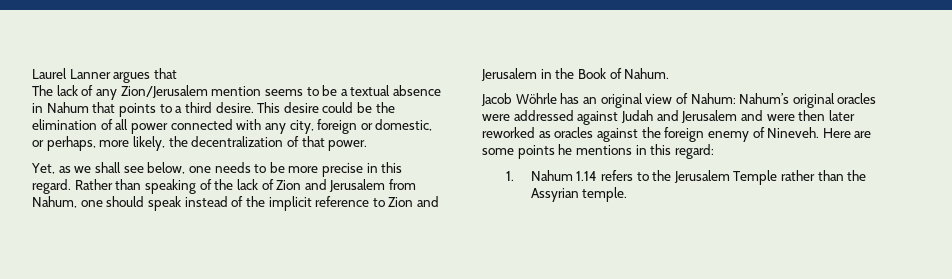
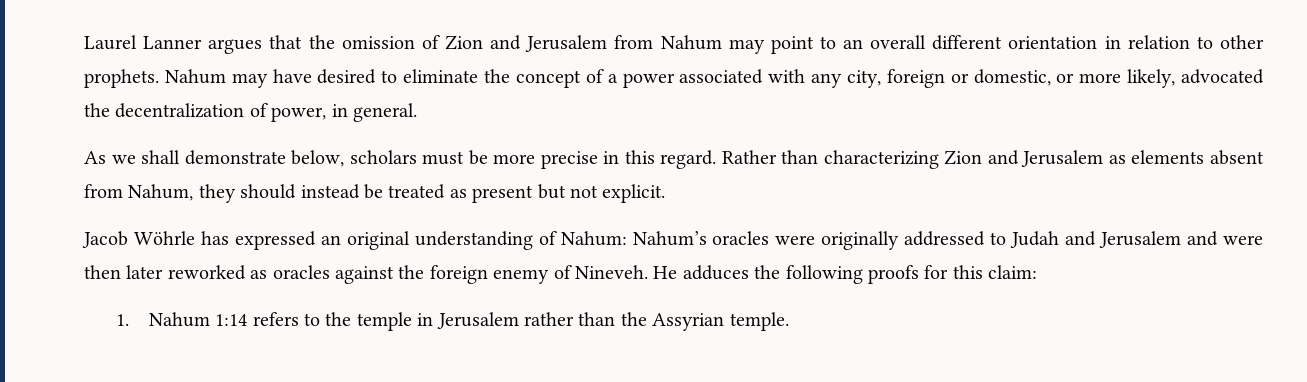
- Laurel Lanner argues that
- The lack of any Zion/Jerusalem mention seems to be a textual absence in Nahum that points to a third desire. This desire could be the elimination of all power connected with any city, foreign or domestic, or perhaps, more likely, the decentralization of that power.
- Yet, as we shall see below, one needs to be more precise in this regard.
+ Laurel Lanner argues that the omission of Zion and Jerusalem from Nahum may point to an overall different orientation in relation to other prophets. Nahum may have desired to eliminate the concept of a power associated with any city, foreign or domestic, or more likely, advocated the decentralization of power, in general.
+ As we shall demonstrate below, scholars must be more precise in this regard.
- Rather than speaking of the lack of Zion and Jerusalem from Nahum, one should speak instead of the implicit reference to Zion and Jerusalem in the Book of Nahum.
+ Rather than characterizing Zion and Jerusalem as elements absent from Nahum, they should instead be treated as present but not explicit.
- Jacob Wöhrle has an original view of Nahum: Nahum’s original oracles were addressed against Judah and Jerusalem and were then later reworked as oracles against the foreign enemy of Nineveh.
+ Jacob Wöhrle has expressed an original understanding of Nahum: Nahum’s oracles were originally addressed to Judah and Jerusalem and were then later reworked as oracles against the foreign enemy of Nineveh.
- Here are some points he mentions in this regard:
+ He adduces the following proofs for this claim:
- 1. Nahum 1.14 refers to the Jerusalem Temple rather than the Assyrian temple.
+ 1. Nahum 1:14 refers to the temple in Jerusalem rather than the Assyrian temple.

